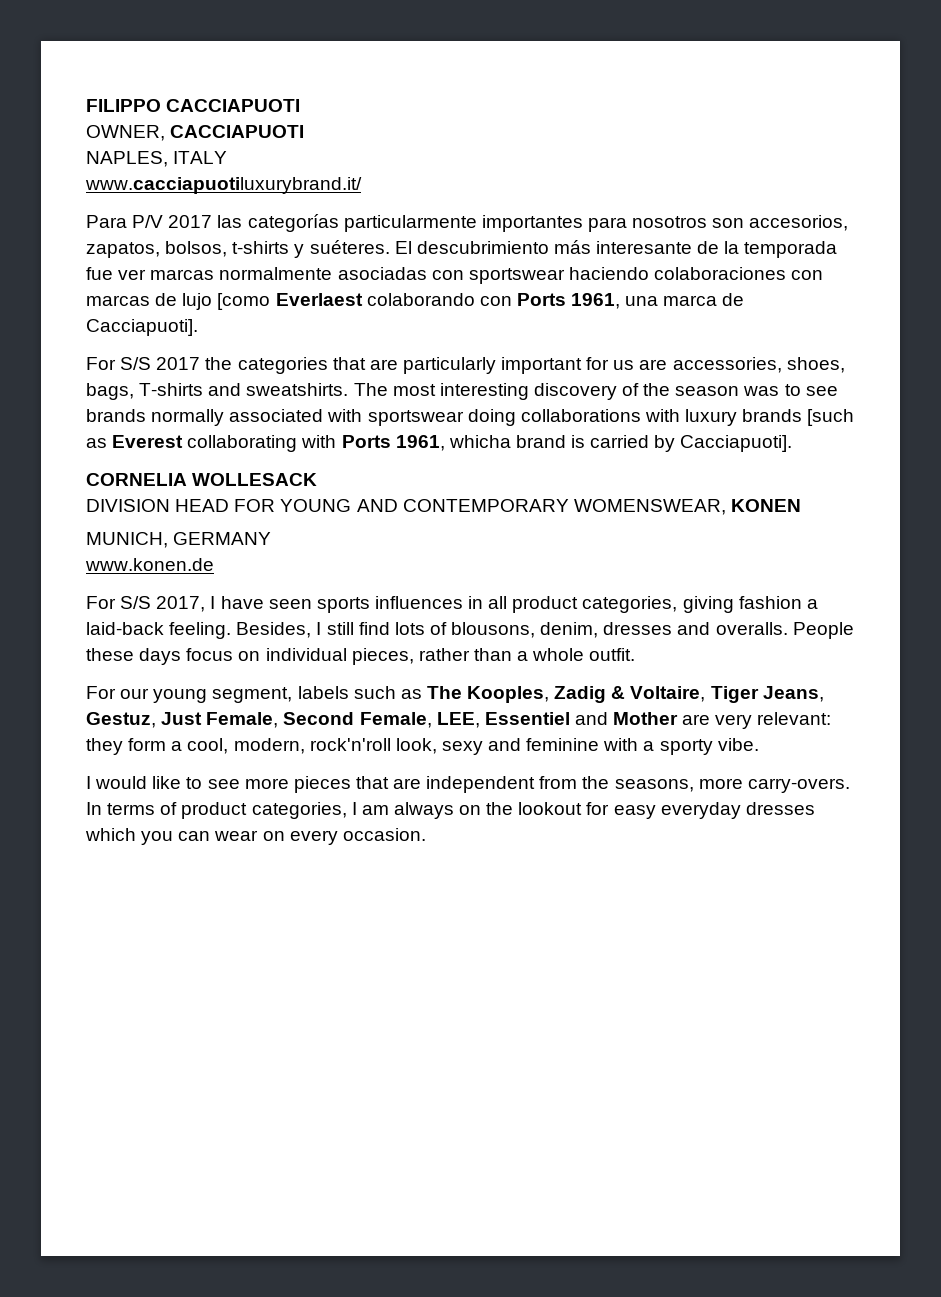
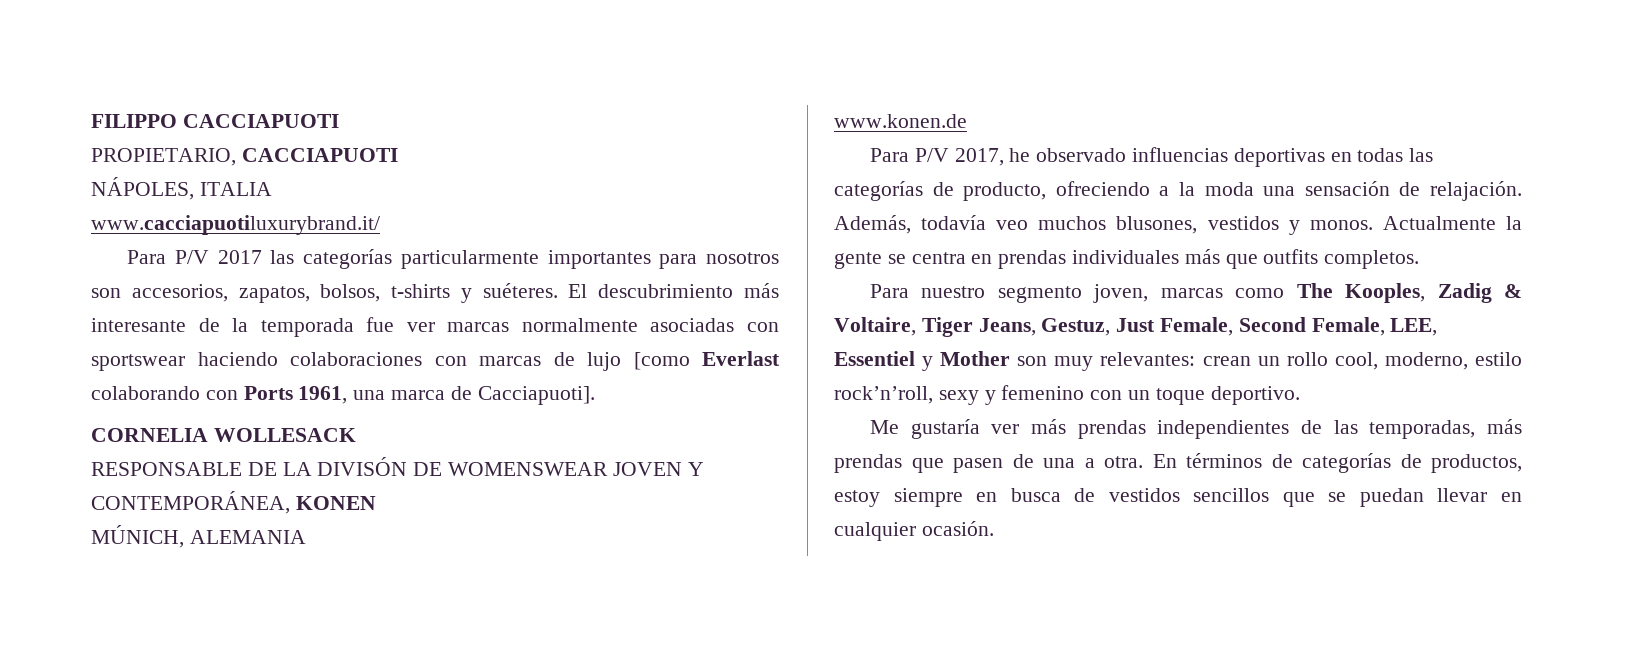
- OWNER, CACCIAPUOTI
- NAPLES, ITALY
+ PROPIETARIO, CACCIAPUOTI
+ NÁPOLES, ITALIA
- El descubrimiento más interesante de la temporada fue ver marcas normalmente asociadas con sportswear haciendo colaboraciones con marcas de lujo [como Everlaest colaborando con Ports 1961, una marca de Cacciapuoti].
+ El descubrimiento más interesante de la temporada fue ver marcas normalmente asociadas con sportswear haciendo colaboraciones con marcas de lujo [como Everlast colaborando con Ports 1961, una marca de Cacciapuoti].
- For S/S 2017 the categories that are particularly important for us are accessories, shoes, bags, T-shirts and sweatshirts. The most interesting discovery of the season was to see brands normally associated with sportswear doing collaborations with luxury brands [such as Everest collaborating with Ports 1961, whicha brand is carried by Cacciapuoti].
  CORNELIA WOLLESACK
- DIVISION HEAD FOR YOUNG AND CONTEMPORARY WOMENSWEAR, KONEN
+ RESPONSABLE DE LA DIVISÓN DE WOMENSWEAR JOVEN Y CONTEMPORÁNEA, KONEN
- MUNICH, GERMANY
+ MÚNICH, ALEMANIA
- For S/S 2017, I have seen sports influences in all product categories, giving fashion a laid-back feeling. Besides, I still find lots of blousons, denim, dresses and overalls. People these days focus on individual pieces, rather than a whole outfit.
- For our young segment, labels such as The Kooples, Zadig & Voltaire, Tiger Jeans, Gestuz, Just Female, Second Female, LEE, Essentiel and Mother are very relevant: they form a cool, modern, rock'n'roll look, sexy and feminine with a sporty vibe.
- I would like to see more pieces that are independent from the seasons, more carry-overs. In terms of product categories, I am always on the lookout for easy everyday dresses which you can wear on every occasion.
+ Para P/V 2017, he observado influencias deportivas en todas las categorías de producto, ofreciendo a la moda una sensación de relajación. Además, todavía veo muchos blusones, vestidos y monos. Actualmente la gente se centra en prendas individuales más que outfits completos.
+ Para nuestro segmento joven, marcas como The Kooples, Zadig & Voltaire, Tiger Jeans, Gestuz, Just Female, Second Female, LEE, Essentiel y Mother son muy relevantes: crean un rollo cool, moderno, estilo rock’n’roll, sexy y femenino con un toque deportivo.
+ Me gustaría ver más prendas independientes de las temporadas, más prendas que pasen de una a otra. En términos de categorías de productos, estoy siempre en busca de vestidos sencillos que se puedan llevar en cualquier ocasión.

